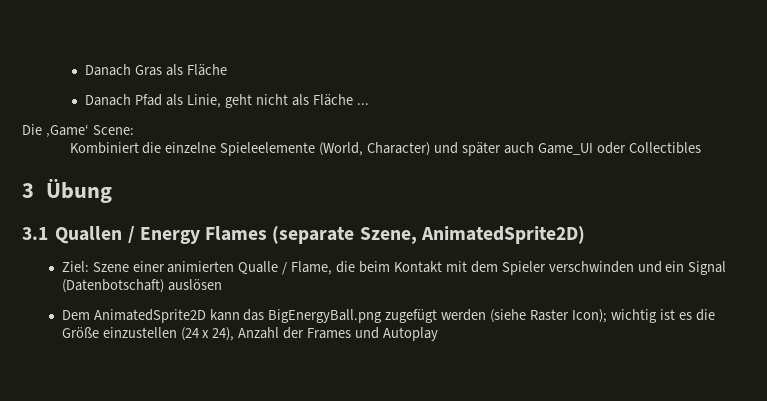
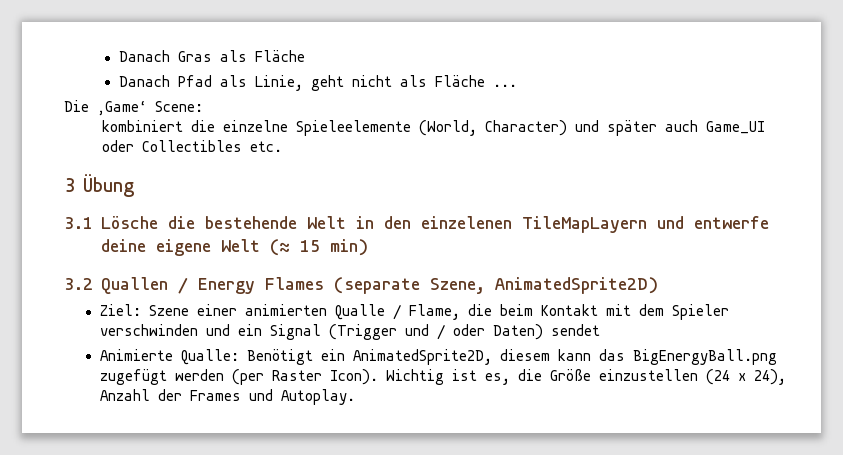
- Kombiniert die einzelne Spieleelemente (World, Character) und später auch Game_UI oder Collectibles
+ kombiniert die einzelne Spieleelemente (World, Character) und später auch Game_UI oder Collectibles etc.
- 3.1 Quallen / Energy Flames (separate Szene, AnimatedSprite2D)
+ 3.1 Lösche die bestehende Welt in den einzelenen TileMapLayern und entwerfe deine eigene Welt (≈ 15 min)
+ 3.2 Quallen / Energy Flames (separate Szene, AnimatedSprite2D)
- Ziel: Szene einer animierten Qualle / Flame, die beim Kontakt mit dem Spieler verschwinden und ein Signal (Datenbotschaft) auslösen
- Dem AnimatedSprite2D kann das BigEnergyBall.png zugefügt werden (siehe Raster Icon); wichtig ist es die Größe einzustellen (24 x 24), Anzahl der Frames und Autoplay
+ Ziel: Szene einer animierten Qualle / Flame, die beim Kontakt mit dem Spieler verschwinden und ein Signal (Trigger und / oder Daten) sendet
+ Animierte Qualle: Benötigt ein AnimatedSprite2D, diesem kann das BigEnergyBall.png zugefügt werden (per Raster Icon). Wichtig ist es, die Größe einzustellen (24 x 24), Anzahl der Frames und Autoplay.

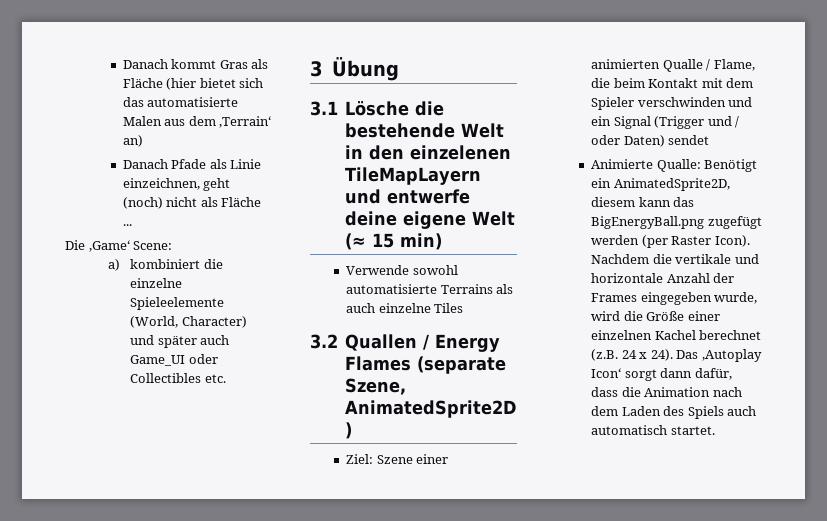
- Danach Gras als Fläche
- Danach Pfad als Linie, geht nicht als Fläche ...
+ Danach kommt Gras als Fläche (hier bietet sich das automatisierte Malen aus dem ‚Terrain‘ an)
+ Danach Pfade als Linie einzeichnen, geht (noch) nicht als Fläche ...
- kombiniert die einzelne Spieleelemente (World, Character) und später auch Game_UI oder Collectibles etc.
+ a) kombiniert die einzelne Spieleelemente (World, Character) und später auch Game_UI oder Collectibles etc.
+ Verwende sowohl automatisierte Terrains als auch einzelne Tiles
- Wichtig ist es, die Größe einzustellen (24 x 24), Anzahl der Frames und Autoplay.
+ Nachdem die vertikale und horizontale Anzahl der Frames eingegeben wurde, wird die Größe einer einzelnen Kachel berechnet (z.B. 24 x 24). Das ‚Autoplay Icon‘ sorgt dann dafür, dass die Animation nach dem Laden des Spiels auch automatisch startet.

